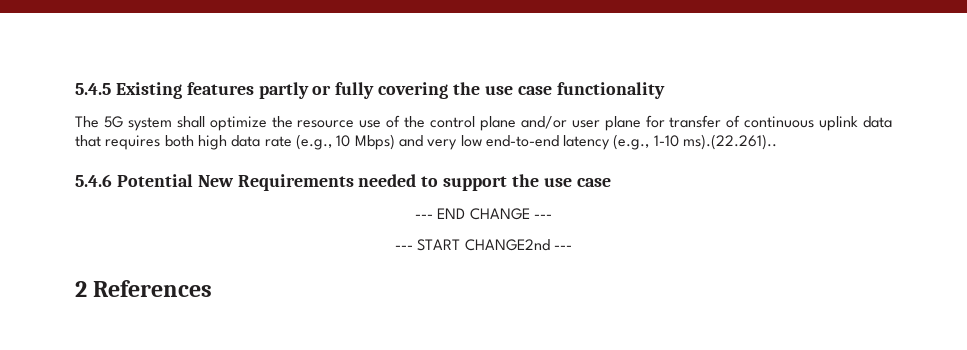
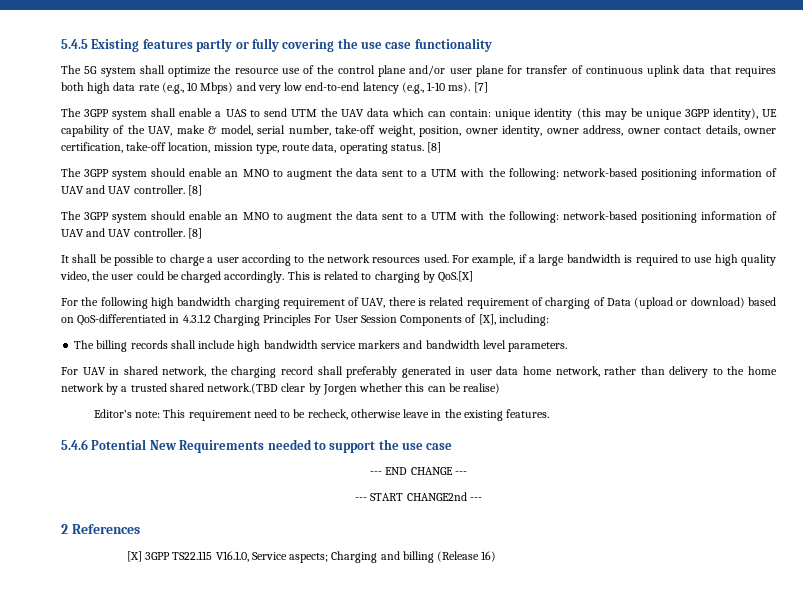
- The 5G system shall optimize the resource use of the control plane and/or user plane for transfer of continuous uplink data that requires both high data rate (e.g., 10 Mbps) and very low end-to-end latency (e.g., 1-10 ms).(22.261)..
+ The 5G system shall optimize the resource use of the control plane and/or user plane for transfer of continuous uplink data that requires both high data rate (e.g., 10 Mbps) and very low end-to-end latency (e.g., 1-10 ms). [7]
+ The 3GPP system shall enable a UAS to send UTM the UAV data which can contain: unique identity (this may be unique 3GPP identity), UE capability of the UAV, make & model, serial number, take-off weight, position, owner identity, owner address, owner contact details, owner certification, take-off location, mission type, route data, operating status. [8]
+ The 3GPP system should enable an MNO to augment the data sent to a UTM with the following: network-based positioning information of UAV and UAV controller. [8]
+ The 3GPP system should enable an MNO to augment the data sent to a UTM with the following: network-based positioning information of UAV and UAV controller. [8]
+ It shall be possible to charge a user according to the network resources used. For example, if a large bandwidth is required to use high quality video, the user could be charged accordingly. This is related to charging by QoS.[X]
+ For the following high bandwidth charging requirement of UAV, there is related requirement of charging of Data (upload or download) based on QoS-differentiated in 4.3.1.2 Charging Principles For User Session Components of [X], including:
+ The billing records shall include high bandwidth service markers and bandwidth level parameters.
+ For UAV in shared network, the charging record shall preferably generated in user data home network, rather than delivery to the home network by a trusted shared network.(TBD clear by Jorgen whether this can be realise)
+ Editor’s note: This requirement need to be recheck, otherwise leave in the existing features.
+ [X] 3GPP TS22.115 V16.1.0, Service aspects; Charging and billing (Release 16)

